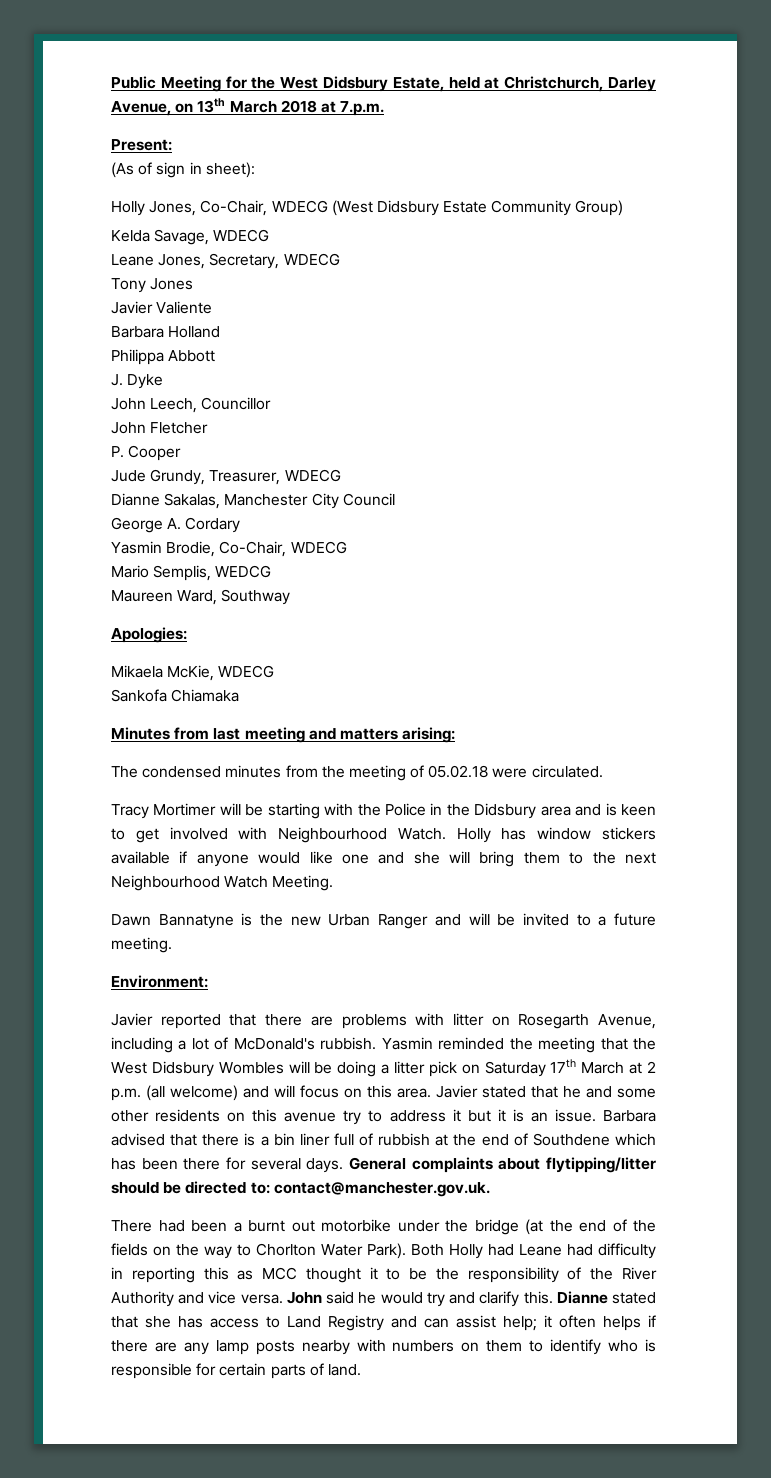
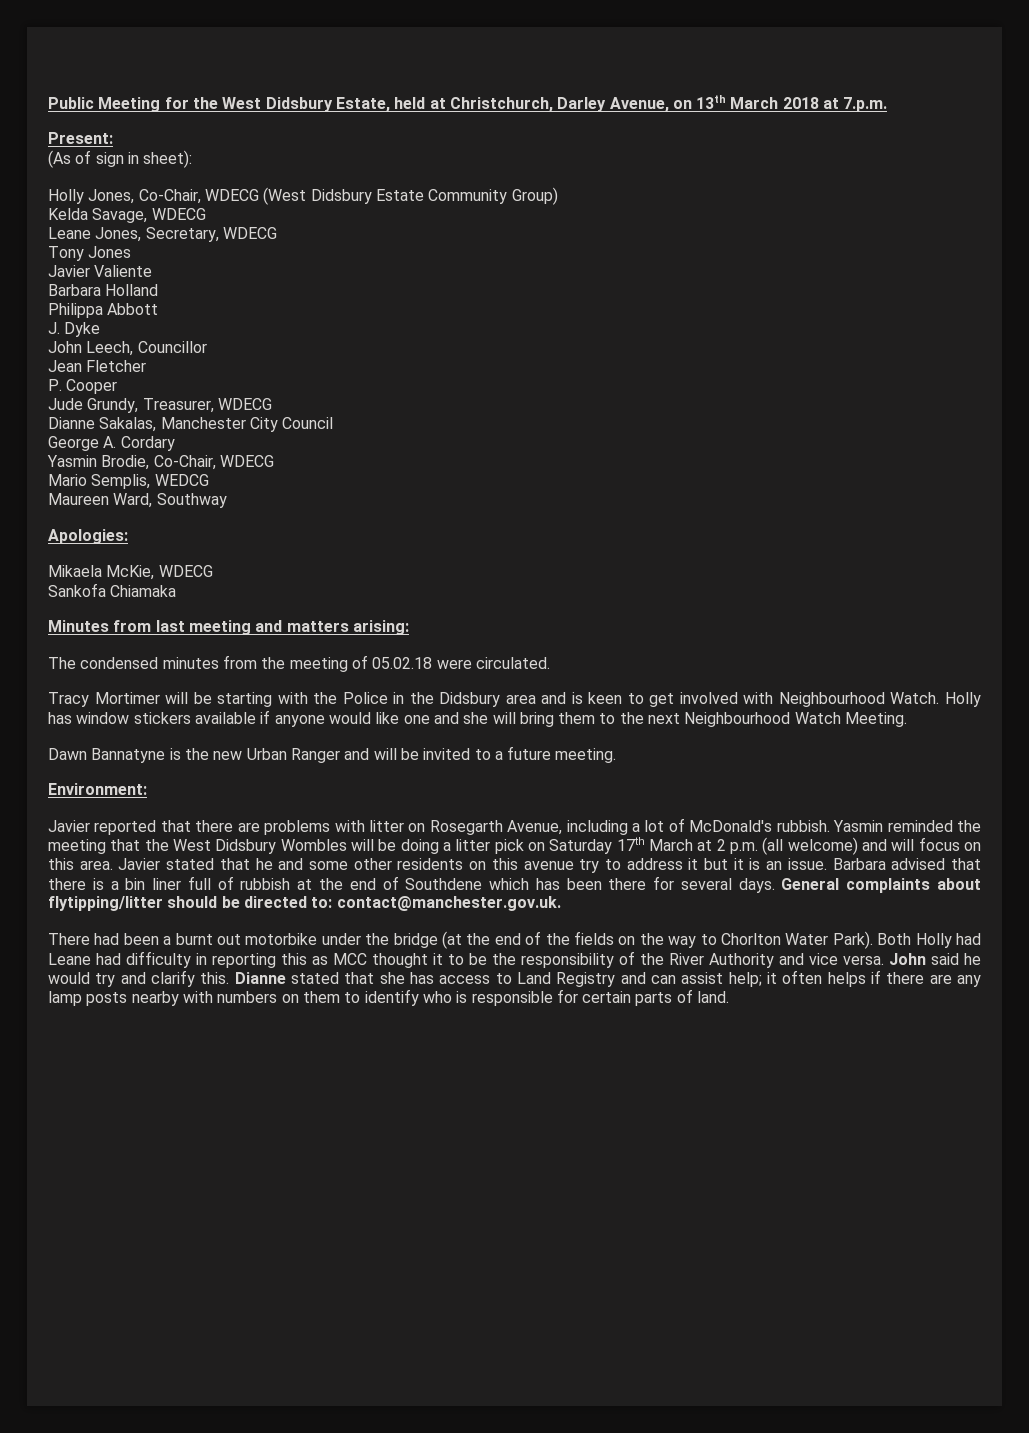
- John Fletcher
+ Jean Fletcher

